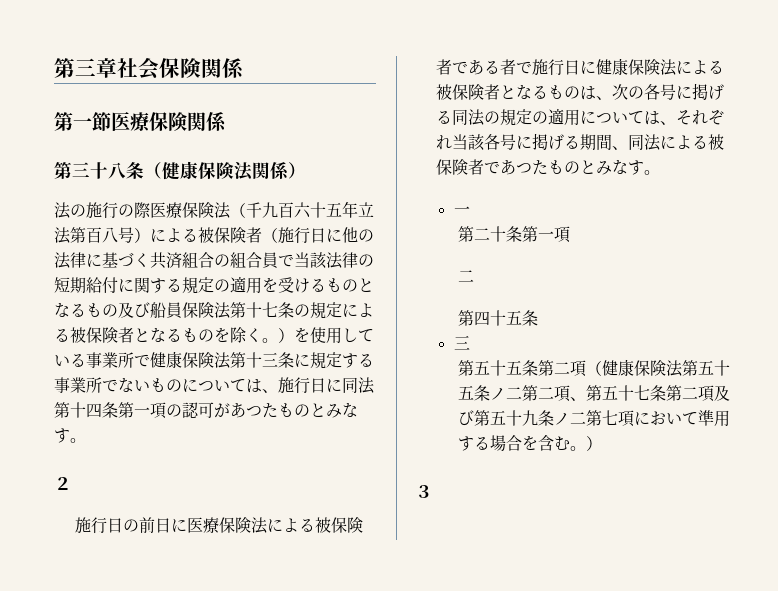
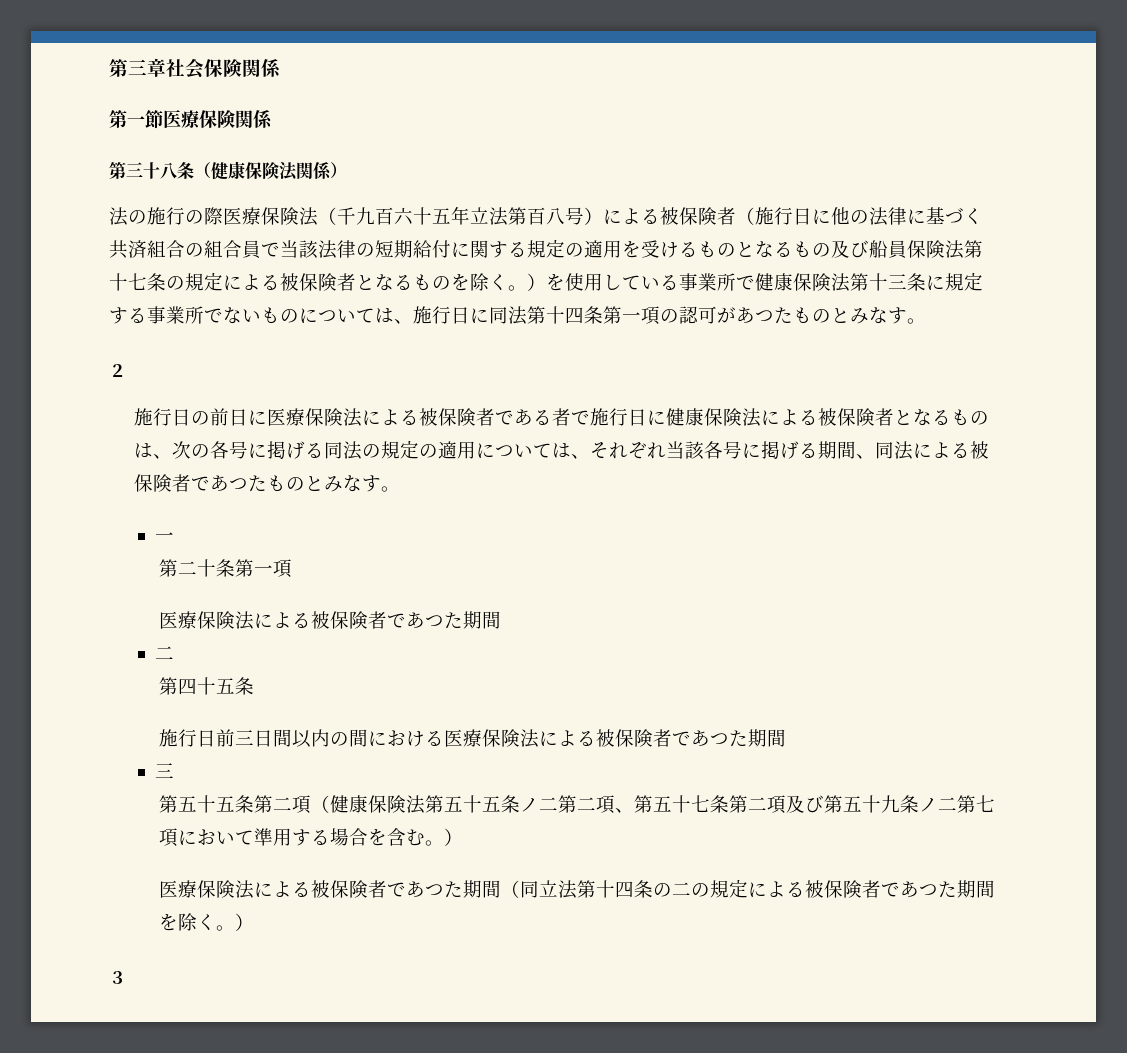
  第二十条第一項
+ 医療保険法による被保険者であつた期間
  二
  第四十五条
+ 施行日前三日間以内の間における医療保険法による被保険者であつた期間
+ 医療保険法による被保険者であつた期間（同立法第十四条の二の規定による被保険者であつた期間を除く。）

